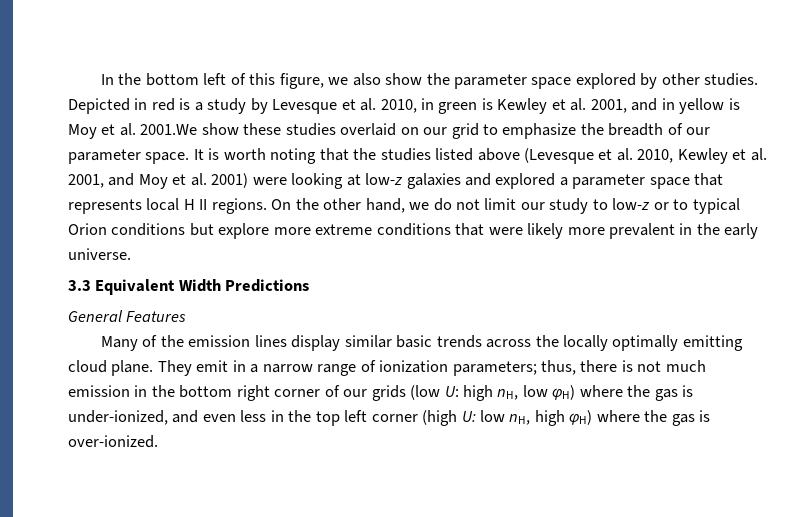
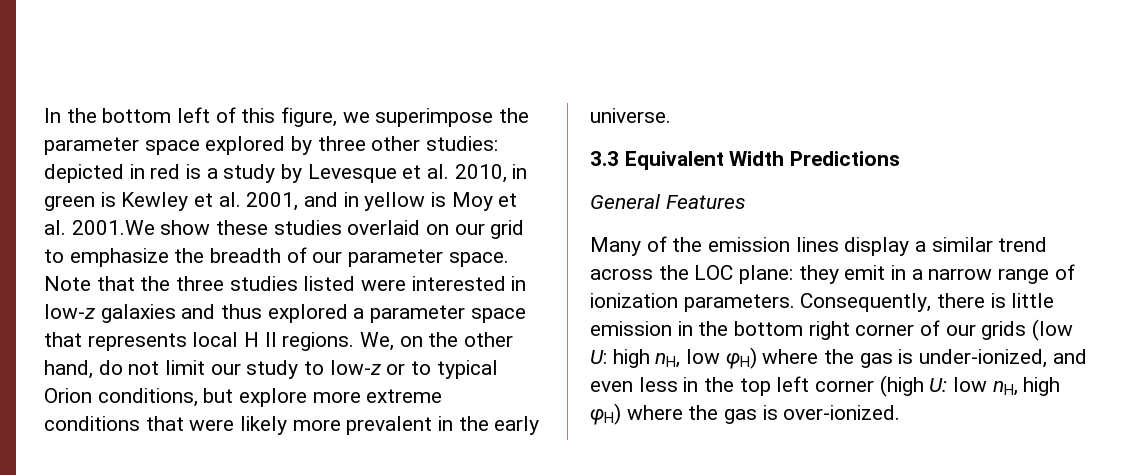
- In the bottom left of this figure, we also show the parameter space explored by other studies. Depicted in red is a study by Levesque et al. 2010, in green is Kewley et al. 2001, and in yellow is Moy et al. 2001.We show these studies overlaid on our grid to emphasize the breadth of our parameter space.
+ In the bottom left of this figure, we superimpose the parameter space explored by three other studies: depicted in red is a study by Levesque et al. 2010, in green is Kewley et al. 2001, and in yellow is Moy et al. 2001.We show these studies overlaid on our grid to emphasize the breadth of our parameter space.
- It is worth noting that the studies listed above (Levesque et al. 2010, Kewley et al. 2001, and Moy et al. 2001) were looking at low-z galaxies and explored a parameter space that represents local H II regions.
+ Note that the three studies listed were interested in low-z galaxies and thus explored a parameter space that represents local H II regions.
- On the other hand, we do not limit our study to low-z or to typical Orion conditions but explore more extreme conditions that were likely more prevalent in the early universe.
+ We, on the other hand, do not limit our study to low-z or to typical Orion conditions, but explore more extreme conditions that were likely more prevalent in the early universe.
- Many of the emission lines display similar basic trends across the locally optimally emitting cloud plane. They emit in a narrow range of ionization parameters; thus, there is not much emission in the bottom right corner of our grids (low U: high nH, low φH) where the gas is under-ionized, and even less in the top left corner (high U: low nH, high φH) where the gas is over-ionized.
+ Many of the emission lines display a similar trend across the LOC plane: they emit in a narrow range of ionization parameters. Consequently, there is little emission in the bottom right corner of our grids (low U: high nH, low φH) where the gas is under-ionized, and even less in the top left corner (high U: low nH, high φH) where the gas is over-ionized.

